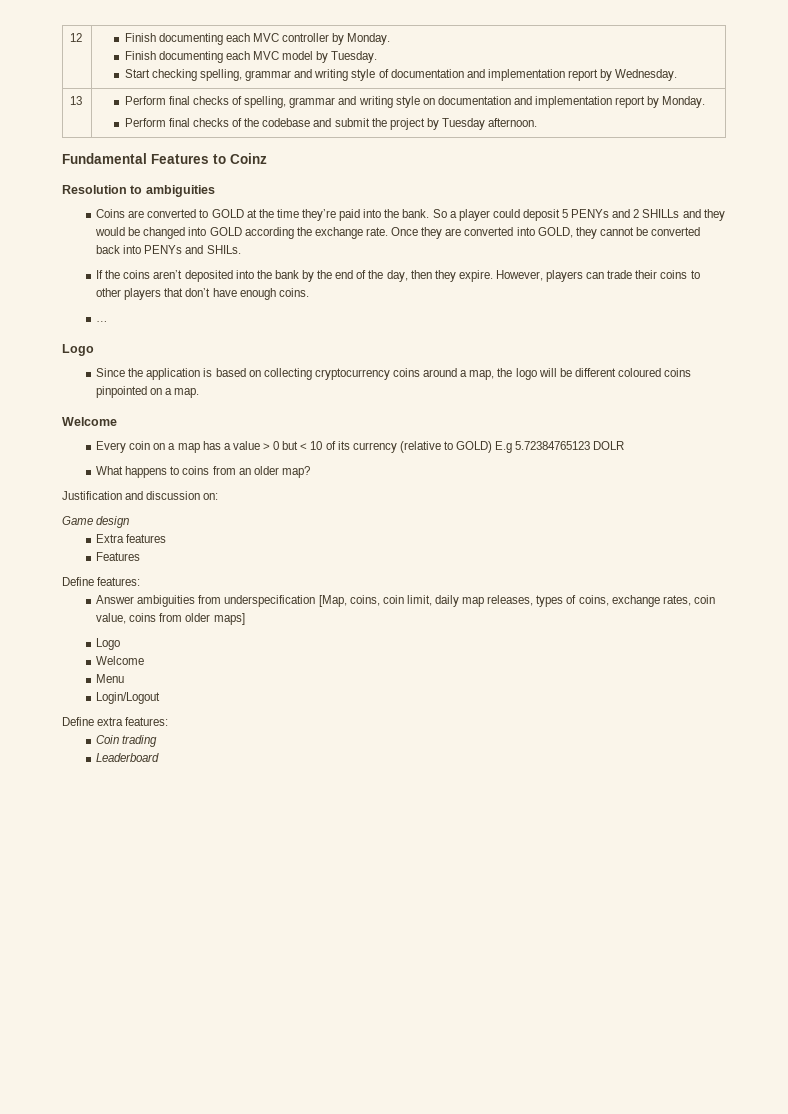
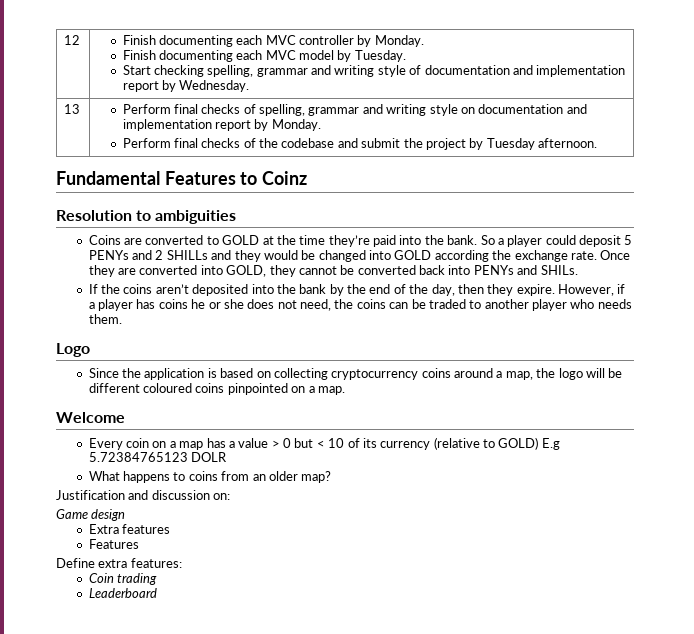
- However, players can trade their coins to other players that don’t have enough coins.
- …
+ However, if a player has coins he or she does not need, the coins can be traded to another player who needs them.
- Define features:
- Answer ambiguities from underspecification [Map, coins, coin limit, daily map releases, types of coins, exchange rates, coin value, coins from older maps]
- Logo
- Welcome
- Menu
- Login/Logout

